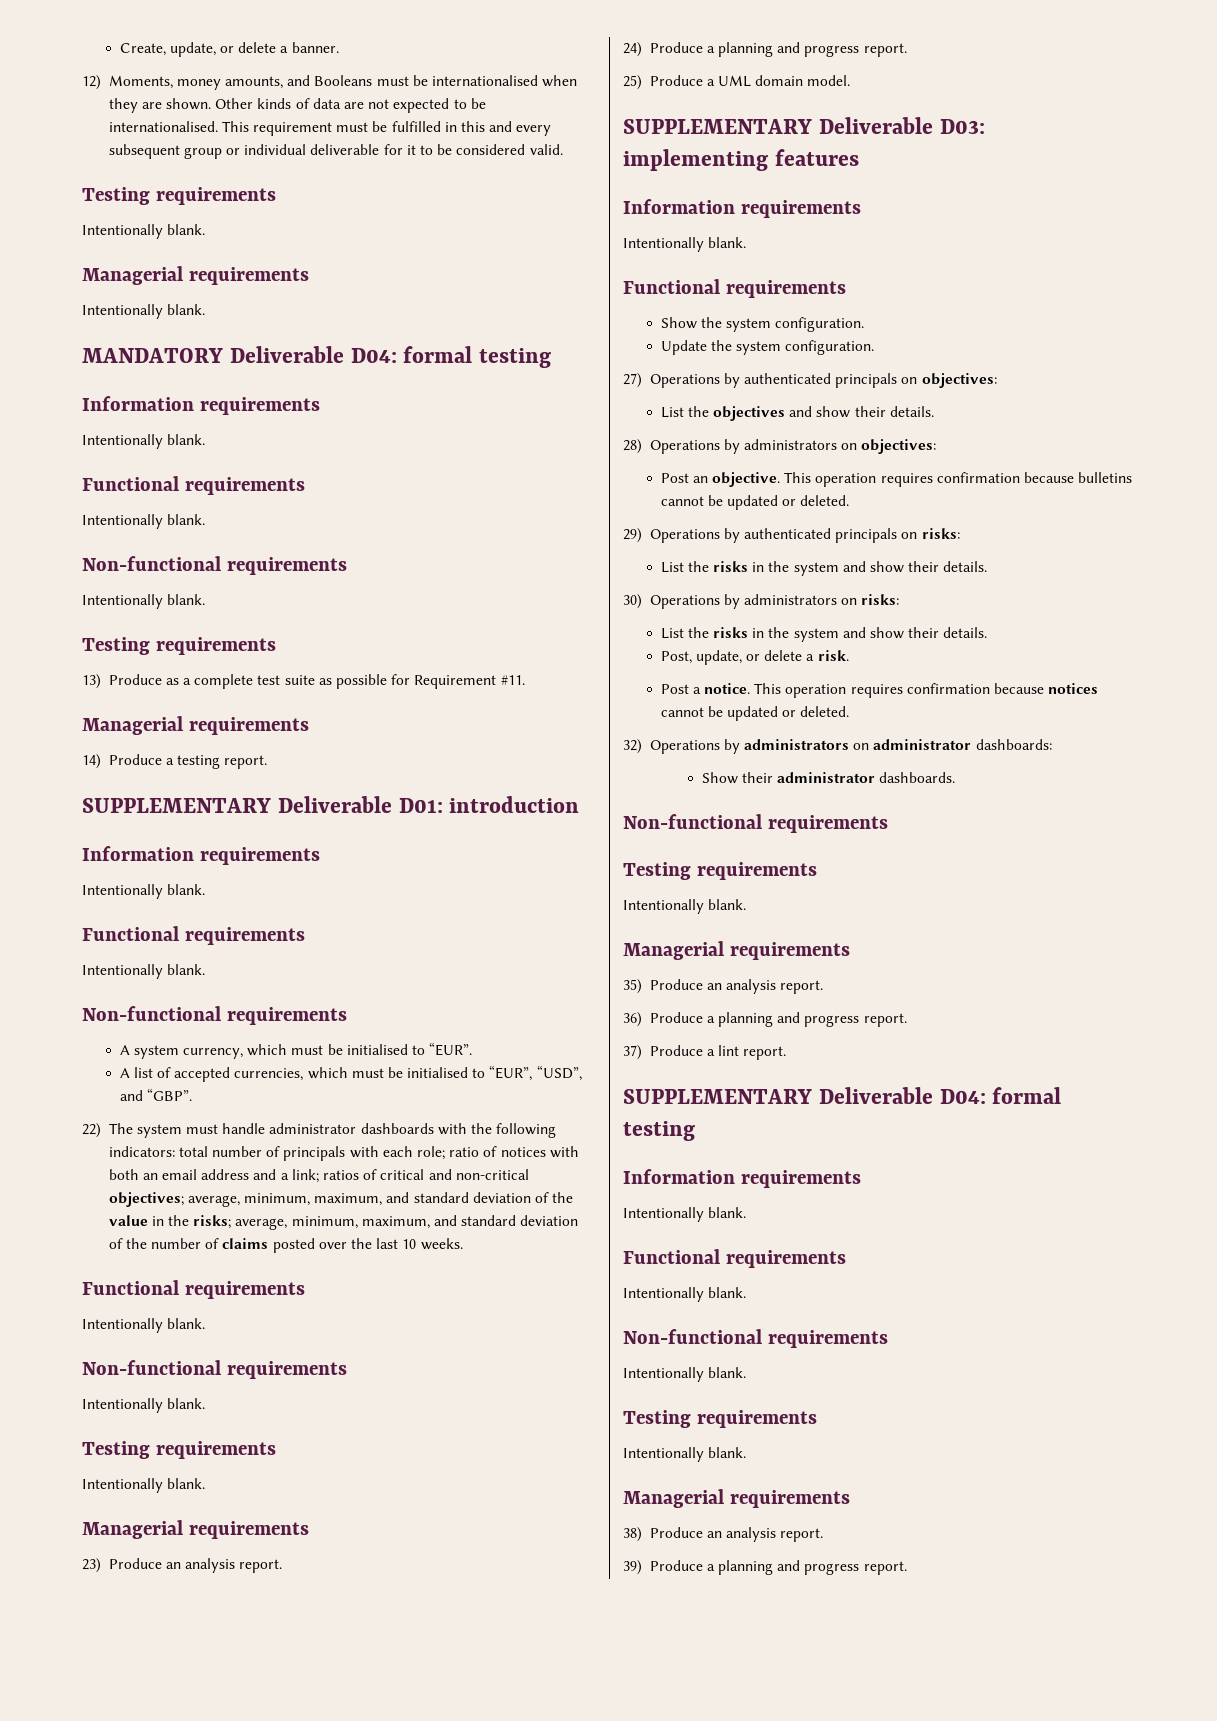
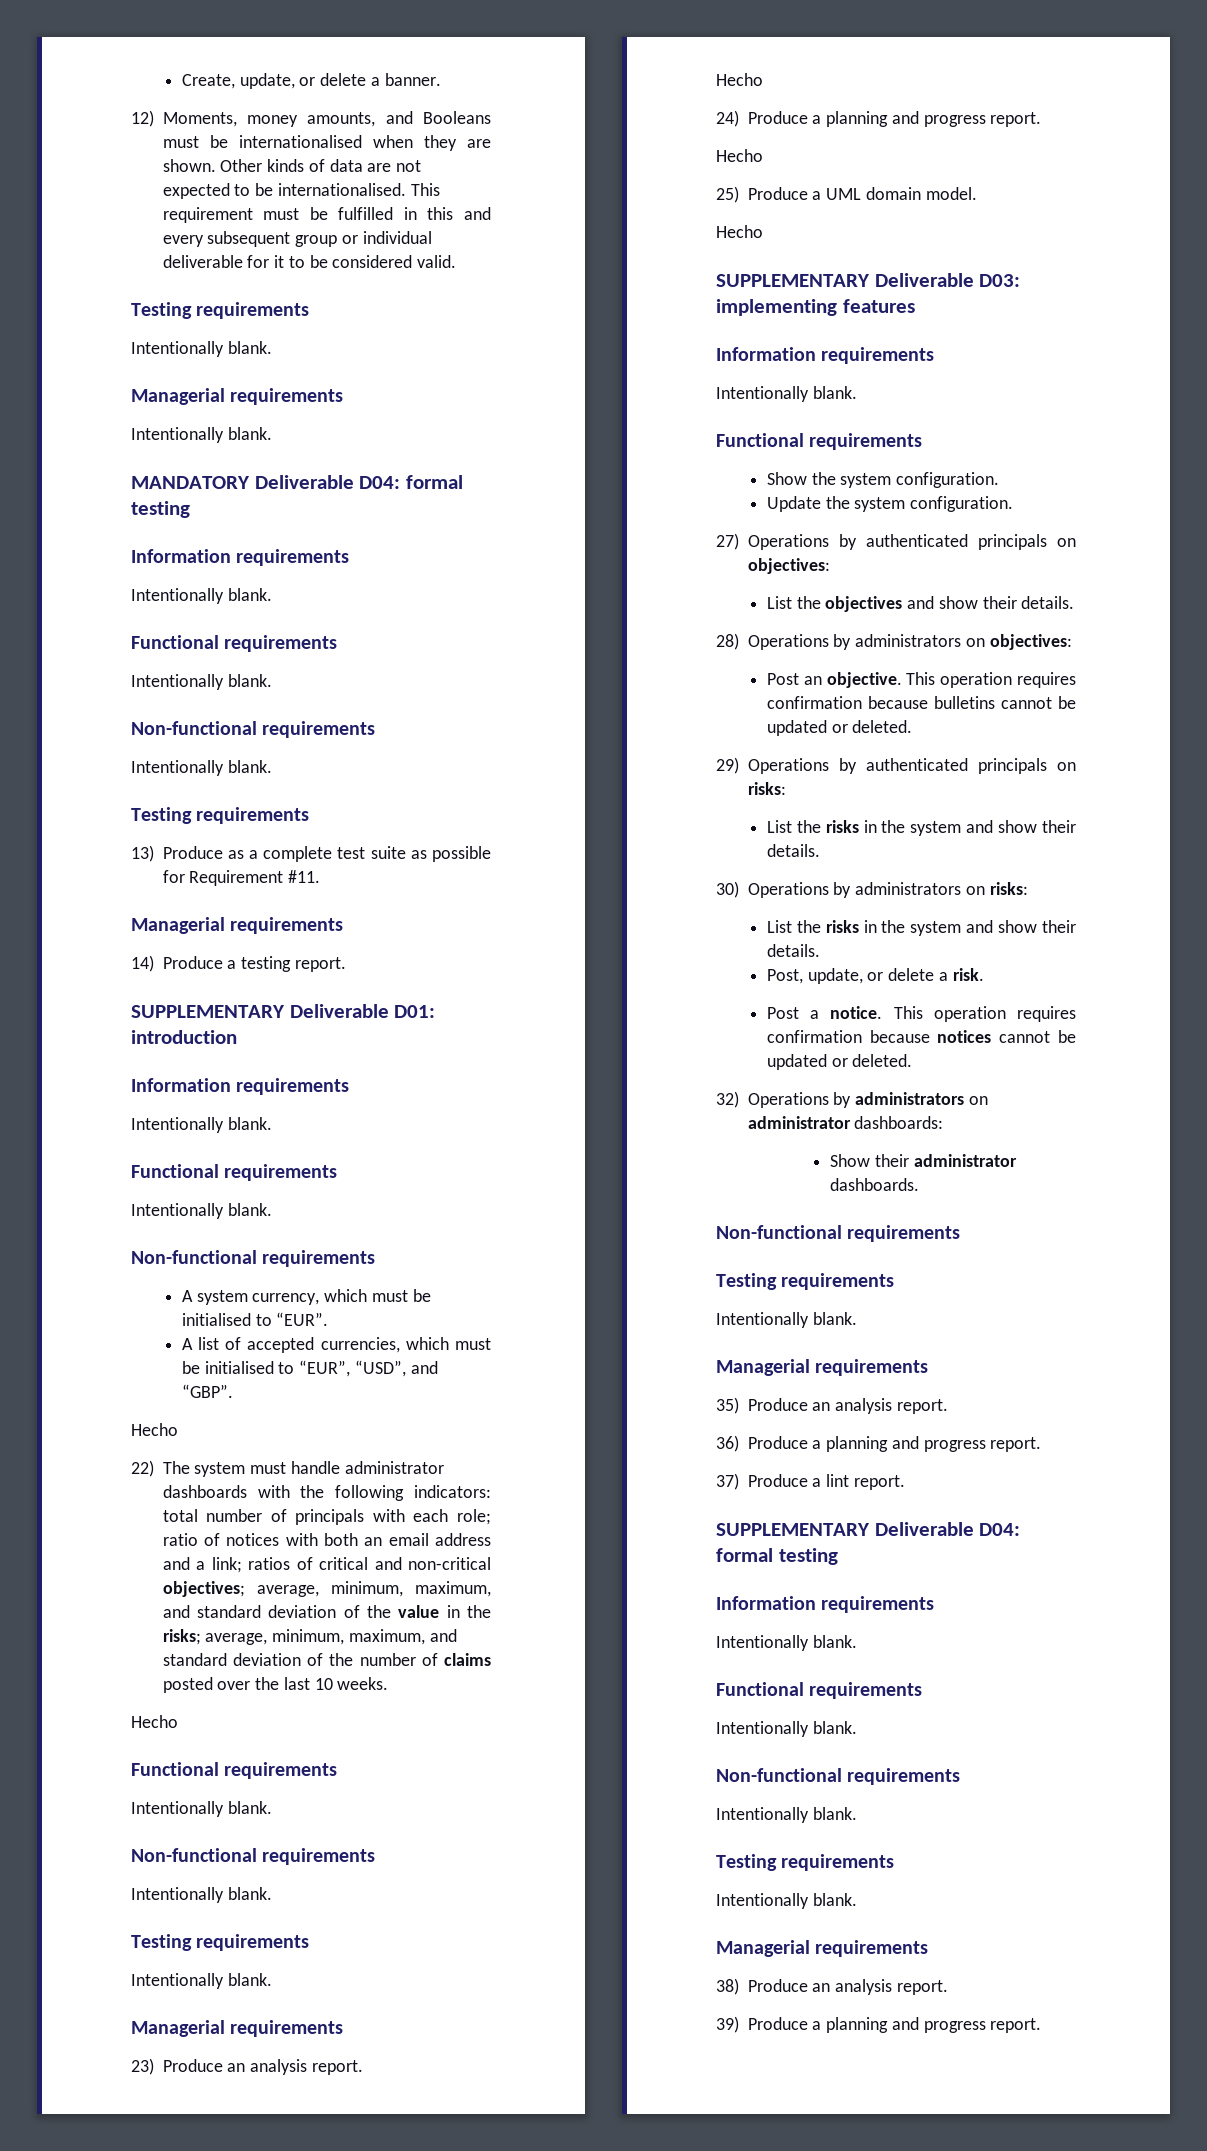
  A list of accepted currencies, which must be initialised to “EUR”, “USD”, and “GBP”.
+ Hecho
  average, minimum, maximum, and standard deviation of the number of claims posted over the last 10 weeks.
+ Hecho
  23) Produce an analysis report.
+ Hecho
  24) Produce a planning and progress report.
+ Hecho
  25) Produce a UML domain model.
+ Hecho

